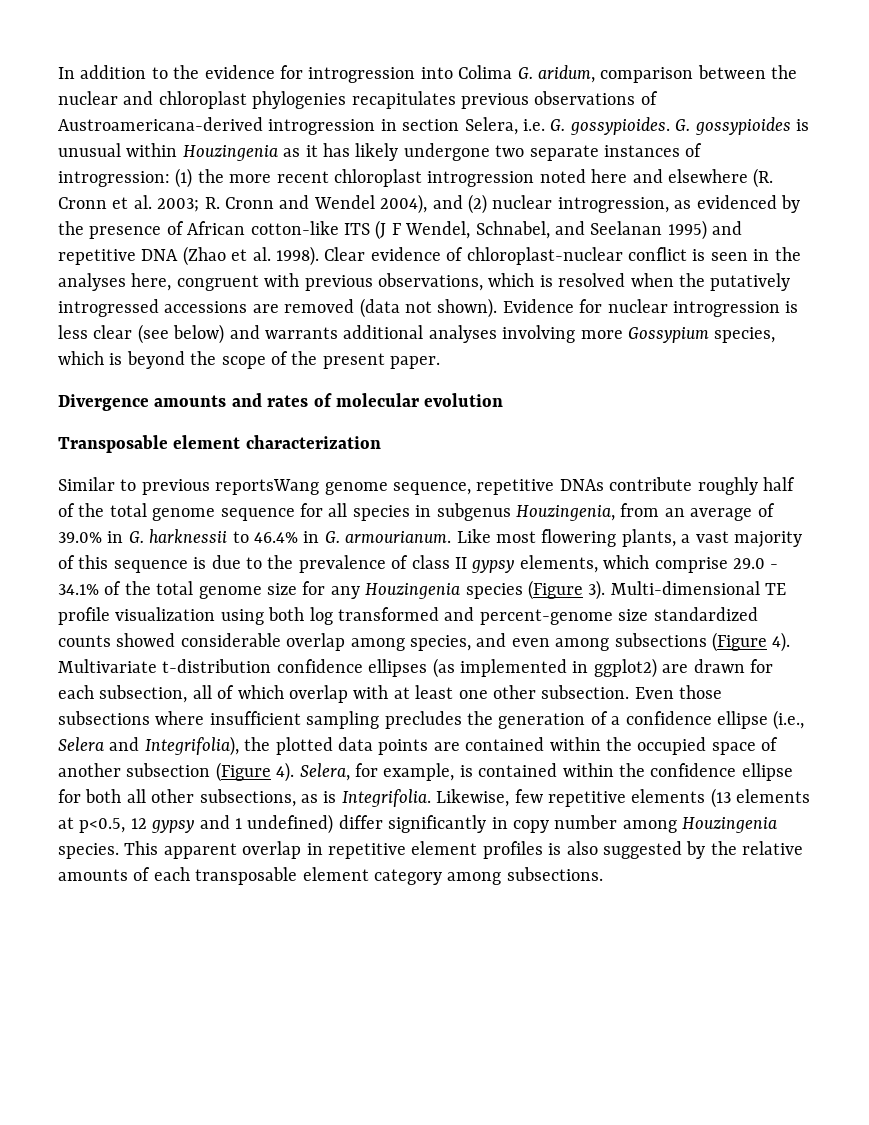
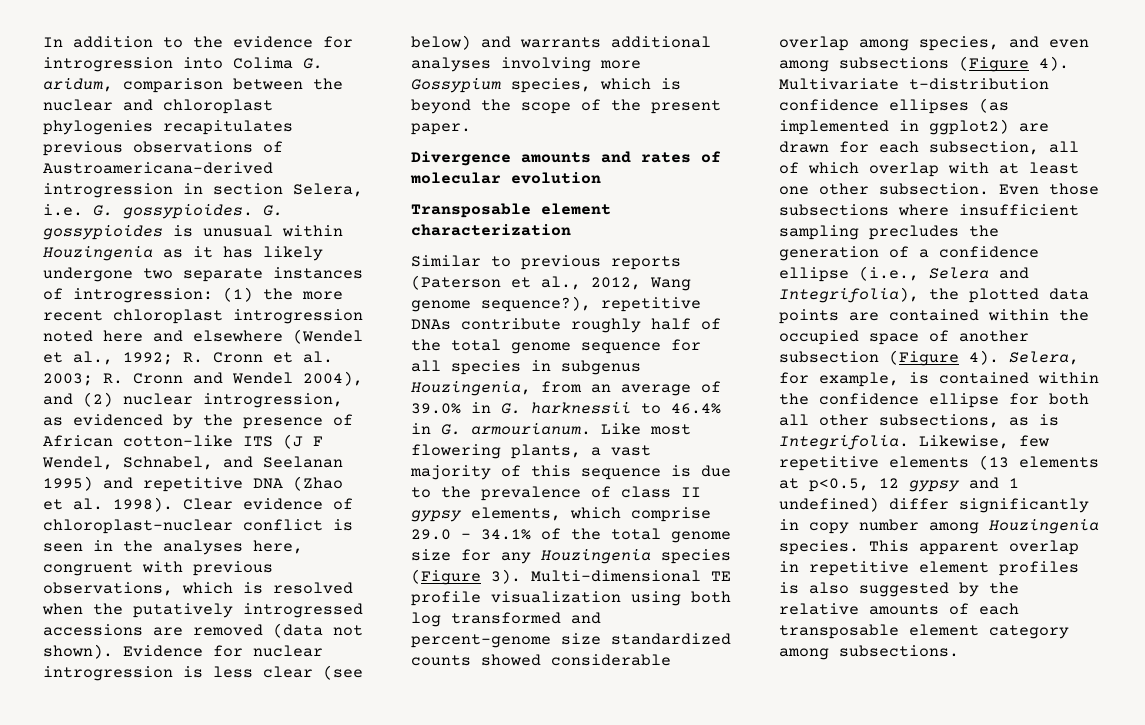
- (1) the more recent chloroplast introgression noted here and elsewhere (R. Cronn et al. 2003;
+ (1) the more recent chloroplast introgression noted here and elsewhere (Wendel et al., 1992; R. Cronn et al. 2003;
- Similar to previous reportsWang genome sequence, repetitive DNAs contribute roughly half of the total genome sequence for all species in subgenus Houzingenia, from an average of 39.0% in G. harknessii to 46.4% in G. armourianum.
+ Similar to previous reports (Paterson et al., 2012, Wang genome sequence?), repetitive DNAs contribute roughly half of the total genome sequence for all species in subgenus Houzingenia, from an average of 39.0% in G. harknessii to 46.4% in G. armourianum.

